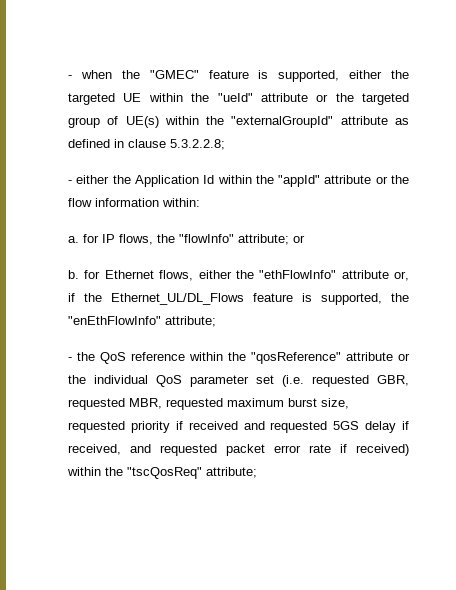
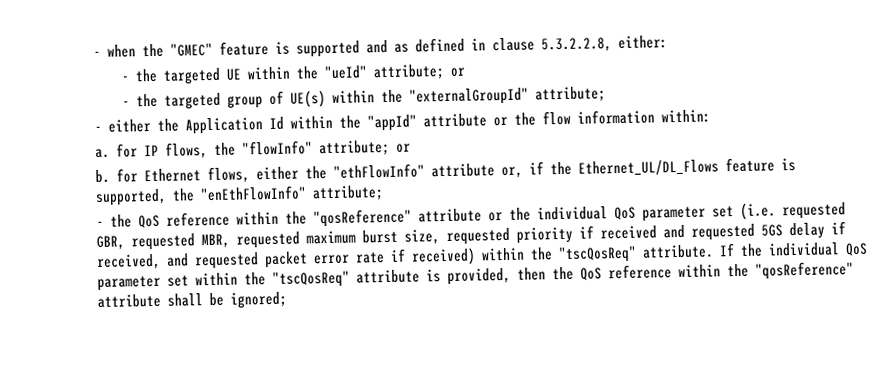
- - when the "GMEC" feature is supported, either the targeted UE within the "ueId" attribute or the targeted group of UE(s) within the "externalGroupId" attribute as defined in clause 5.3.2.2.8;
+ - when the "GMEC" feature is supported and as defined in clause 5.3.2.2.8, either:
+ - the targeted UE within the "ueId" attribute; or
+ - the targeted group of UE(s) within the "externalGroupId" attribute;
- - the QoS reference within the "qosReference" attribute or the individual QoS parameter set (i.e. requested GBR, requested MBR, requested maximum burst size, requested priority if received and requested 5GS delay if received, and requested packet error rate if received) within the "tscQosReq" attribute;
+ - the QoS reference within the "qosReference" attribute or the individual QoS parameter set (i.e. requested GBR, requested MBR, requested maximum burst size, requested priority if received and requested 5GS delay if received, and requested packet error rate if received) within the "tscQosReq" attribute. If the individual QoS parameter set within the "tscQosReq" attribute is provided, then the QoS reference within the "qosReference" attribute shall be ignored;

